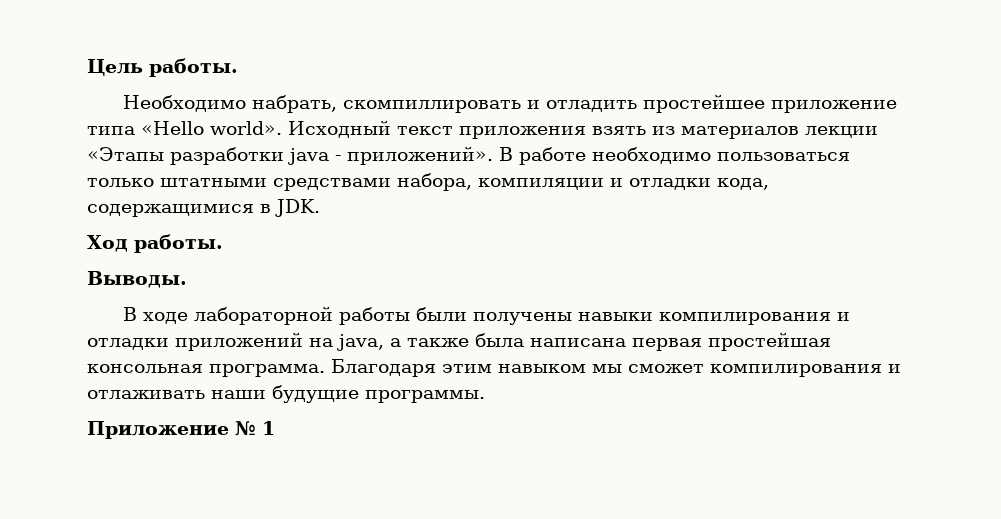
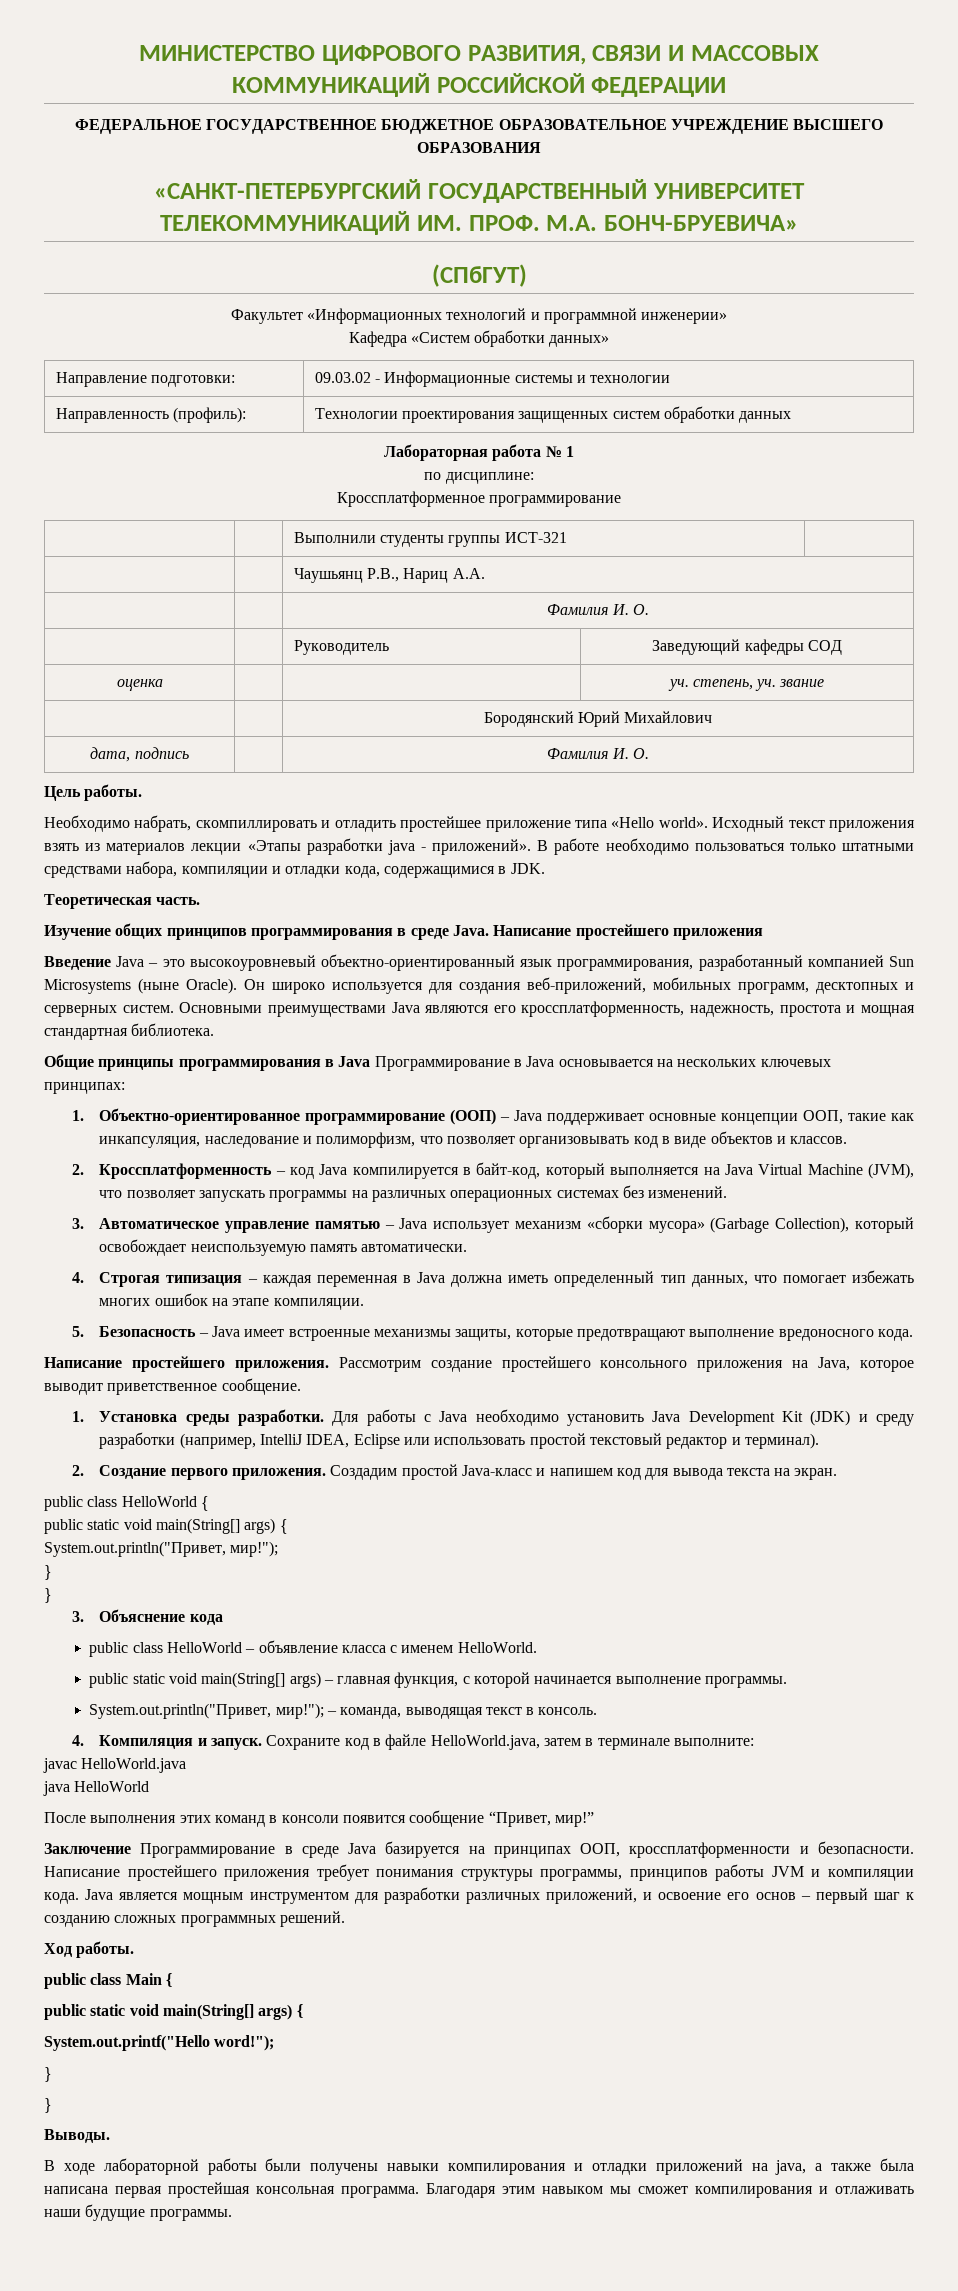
+ МИНИСТЕРСТВО ЦИФРОВОГО РАЗВИТИЯ, СВЯЗИ И МАССОВЫХ КОММУНИКАЦИЙ РОССИЙСКОЙ ФЕДЕРАЦИИ
+ ФЕДЕРАЛЬНОЕ ГОСУДАРСТВЕННОЕ БЮДЖЕТНОЕ ОБРАЗОВАТЕЛЬНОЕ УЧРЕЖДЕНИЕ ВЫСШЕГО ОБРАЗОВАНИЯ
+ «САНКТ-ПЕТЕРБУРГСКИЙ ГОСУДАРСТВЕННЫЙ УНИВЕРСИТЕТ ТЕЛЕКОММУНИКАЦИЙ ИМ. ПРОФ. М.А. БОНЧ-БРУЕВИЧА»
+ (СПбГУТ)
+ Факультет «Информационных технологий и программной инженерии»
+ Кафедра «Систем обработки данных»
+ Направление подготовки: | 09.03.02 - Информационные системы и технологии
+ Направленность (профиль): | Технологии проектирования защищенных систем обработки данных
+ Лабораторная работа № 1
+ по дисциплине:
+ Кроссплатформенное программирование
+ | | Выполнили студенты группы ИСТ-321 |
+ | | Чаушьянц Р.В., Нариц А.А.
+ | | Фамилия И. О.
+ | | Руководитель | Заведующий кафедры СОД
+ оценка | | | уч. степень, уч. звание
+ | | Бородянский Юрий Михайлович
+ дата, подпись | | Фамилия И. О.
+ Теоретическая часть.
+ Изучение общих принципов программирования в среде Java. Написание простейшего приложения
+ Введение Java – это высокоуровневый объектно-ориентированный язык программирования, разработанный компанией Sun Microsystems (ныне Oracle). Он широко используется для создания веб-приложений, мобильных программ, десктопных и серверных систем. Основными преимуществами Java являются его кроссплатформенность, надежность, простота и мощная стандартная библиотека.
+ Общие принципы программирования в Java Программирование в Java основывается на нескольких ключевых принципах:
+ 1. Объектно-ориентированное программирование (ООП) – Java поддерживает основные концепции ООП, такие как инкапсуляция, наследование и полиморфизм, что позволяет организовывать код в виде объектов и классов.
+ 2. Кроссплатформенность – код Java компилируется в байт-код, который выполняется на Java Virtual Machine (JVM), что позволяет запускать программы на различных операционных системах без изменений.
+ 3. Автоматическое управление памятью – Java использует механизм «сборки мусора» (Garbage Collection), который освобождает неиспользуемую память автоматически.
+ 4. Строгая типизация – каждая переменная в Java должна иметь определенный тип данных, что помогает избежать многих ошибок на этапе компиляции.
+ 5. Безопасность – Java имеет встроенные механизмы защиты, которые предотвращают выполнение вредоносного кода.
+ Написание простейшего приложения. Рассмотрим создание простейшего консольного приложения на Java, которое выводит приветственное сообщение.
+ 1. Установка среды разработки. Для работы с Java необходимо установить Java Development Kit (JDK) и среду разработки (например, IntelliJ IDEA, Eclipse или использовать простой текстовый редактор и терминал).
+ 2. Создание первого приложения. Создадим простой Java-класс и напишем код для вывода текста на экран.
+ public class HelloWorld {
+ public static void main(String[] args) {
+ System.out.println("Привет, мир!");
+ }
+ }
+ 3. Объяснение кода
+ public class HelloWorld – объявление класса с именем HelloWorld.
+ public static void main(String[] args) – главная функция, с которой начинается выполнение программы.
+ System.out.println("Привет, мир!"); – команда, выводящая текст в консоль.
+ 4. Компиляция и запуск. Сохраните код в файле HelloWorld.java, затем в терминале выполните:
+ javac HelloWorld.java
+ java HelloWorld
+ После выполнения этих команд в консоли появится сообщение “Привет, мир!”
+ Заключение Программирование в среде Java базируется на принципах ООП, кроссплатформенности и безопасности. Написание простейшего приложения требует понимания структуры программы, принципов работы JVM и компиляции кода. Java является мощным инструментом для разработки различных приложений, и освоение его основ – первый шаг к созданию сложных программных решений.
  Ход работы.
+ public class Main {
+ public static void main(String[] args) {
+ System.out.printf("Hello word!");
+ }
+ }
- Приложение № 1

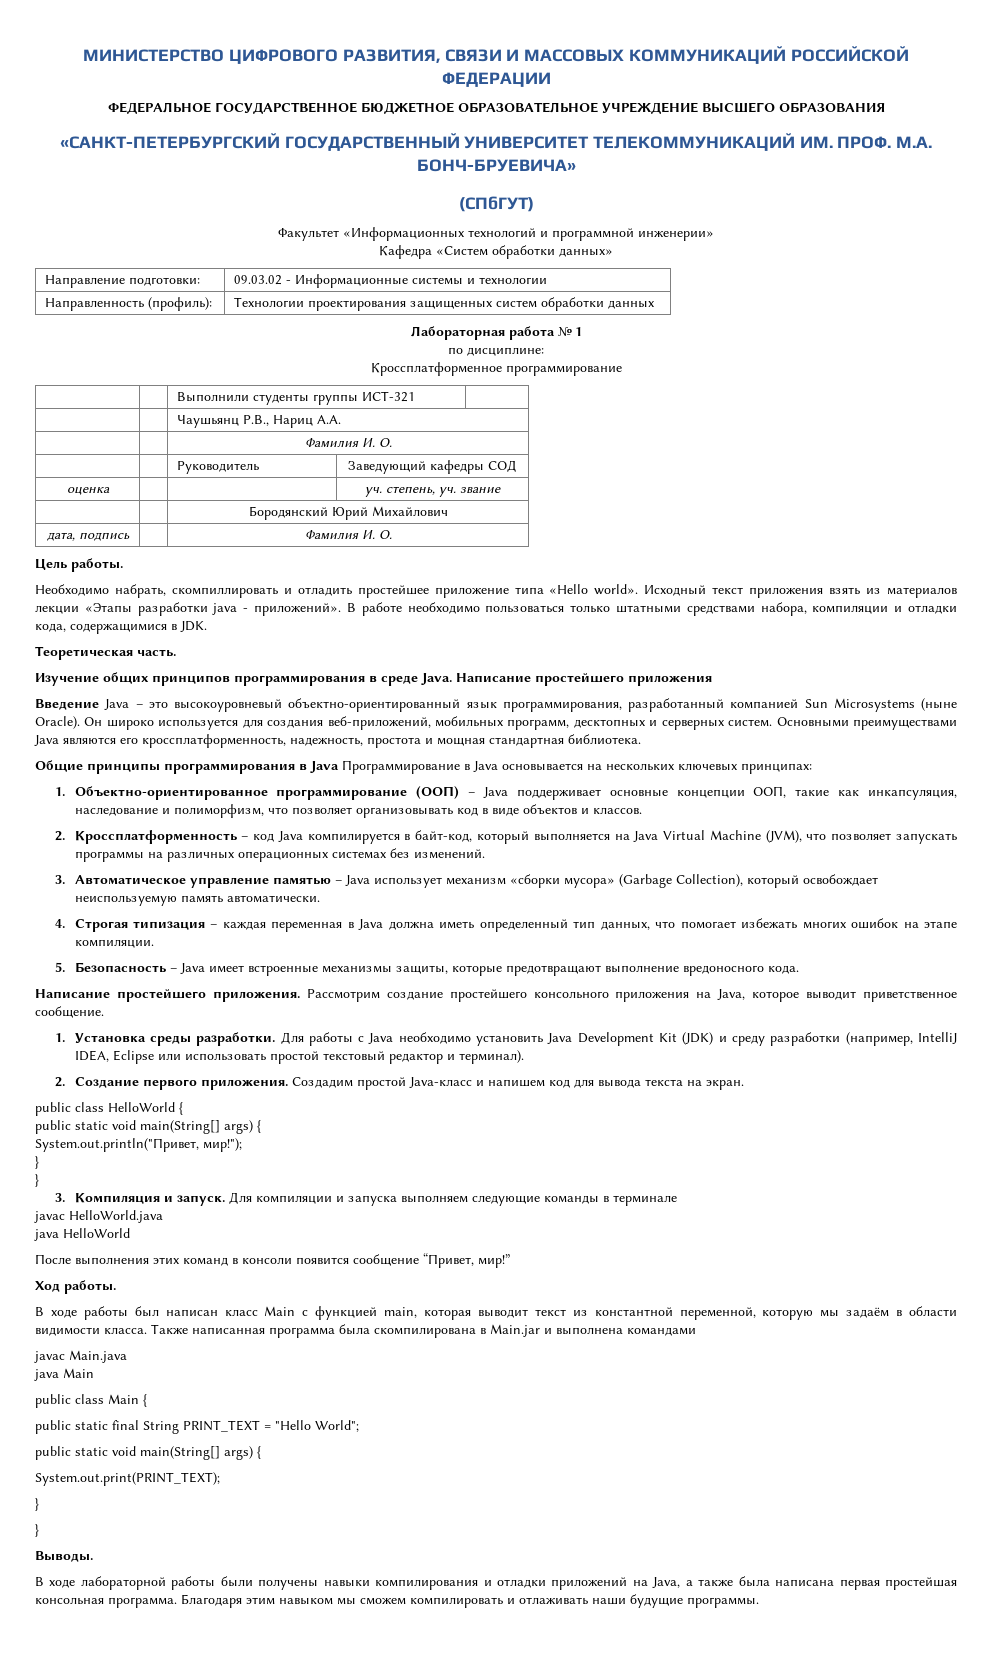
- 3. Объяснение кода
- public class HelloWorld – объявление класса с именем HelloWorld.
- public static void main(String[] args) – главная функция, с которой начинается выполнение программы.
- System.out.println("Привет, мир!"); – команда, выводящая текст в консоль.
- 4. Компиляция и запуск. Сохраните код в файле HelloWorld.java, затем в терминале выполните:
+ 3. Компиляция и запуск. Для компиляции и запуска выполняем следующие команды в терминале
- Заключение Программирование в среде Java базируется на принципах ООП, кроссплатформенности и безопасности. Написание простейшего приложения требует понимания структуры программы, принципов работы JVM и компиляции кода. Java является мощным инструментом для разработки различных приложений, и освоение его основ – первый шаг к созданию сложных программных решений.
  Ход работы.
+ В ходе работы был написан класс Main c функцией main, которая выводит текст из константной переменной, которую мы задаём в области видимости класса. Также написанная программа была скомпилирована в Main.jar и выполнена командами
+ javac Main.java
+ java Main
  public class Main {
+ public static final String PRINT_TEXT = "Hello World";
  public static void main(String[] args) {
- System.out.printf("Hello word!");
+ System.out.print(PRINT_TEXT);
- В ходе лабораторной работы были получены навыки компилирования и отладки приложений на java, а также была написана первая простейшая консольная программа.
+ В ходе лабораторной работы были получены навыки компилирования и отладки приложений на Java, а также была написана первая простейшая консольная программа.
- Благодаря этим навыком мы сможет компилирования и отлаживать наши будущие программы.
+ Благодаря этим навыком мы сможем компилировать и отлаживать наши будущие программы.

